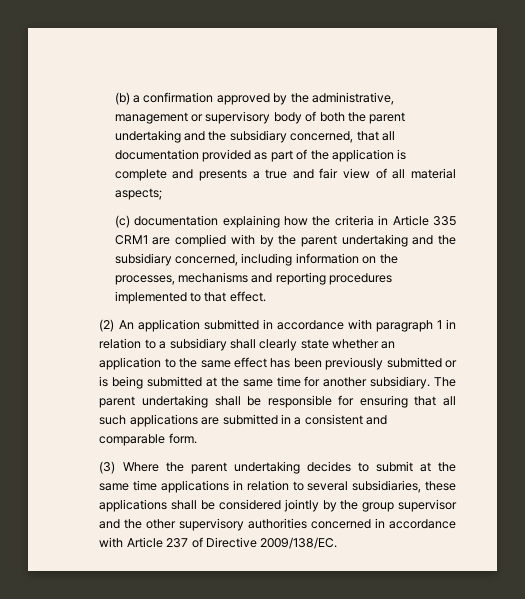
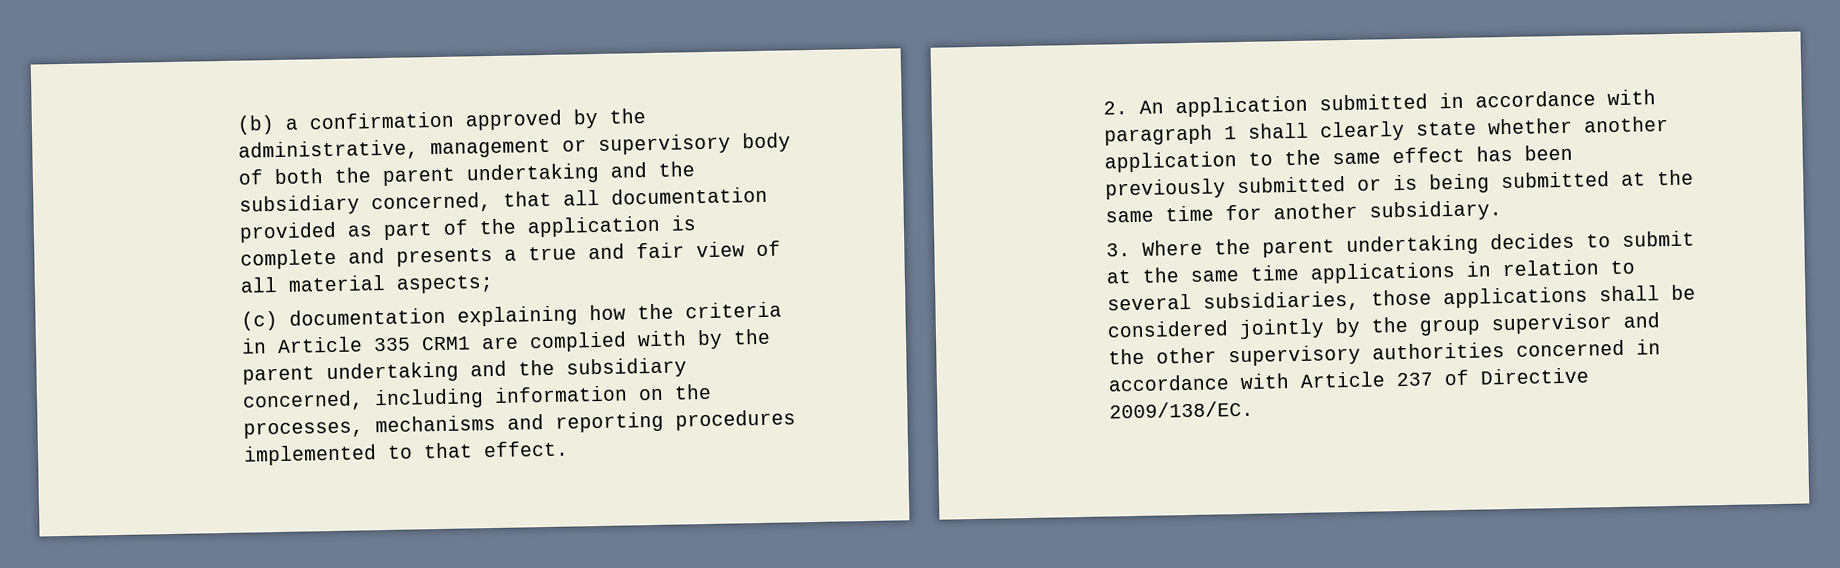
- (2) An application submitted in accordance with paragraph 1 in relation to a subsidiary shall clearly state whether an application to the same effect has been previously submitted or is being submitted at the same time for another subsidiary. The parent undertaking shall be responsible for ensuring that all such applications are submitted in a consistent and comparable form.
- (3) Where the parent undertaking decides to submit at the same time applications in relation to several subsidiaries, these applications shall be considered jointly by the group supervisor and the other supervisory authorities concerned in accordance with Article 237 of Directive 2009/138/EC.
+ 2. An application submitted in accordance with paragraph 1 shall clearly state whether another application to the same effect has been previously submitted or is being submitted at the same time for another subsidiary.
+ 3. Where the parent undertaking decides to submit at the same time applications in relation to several subsidiaries, those applications shall be considered jointly by the group supervisor and the other supervisory authorities concerned in accordance with Article 237 of Directive 2009/138/EC.

